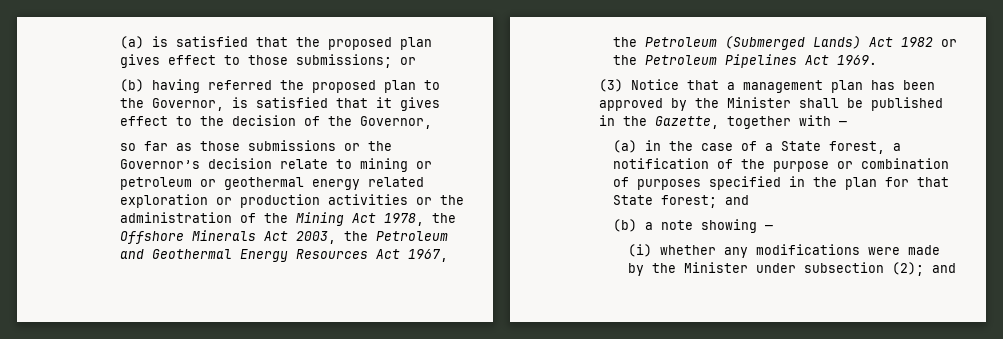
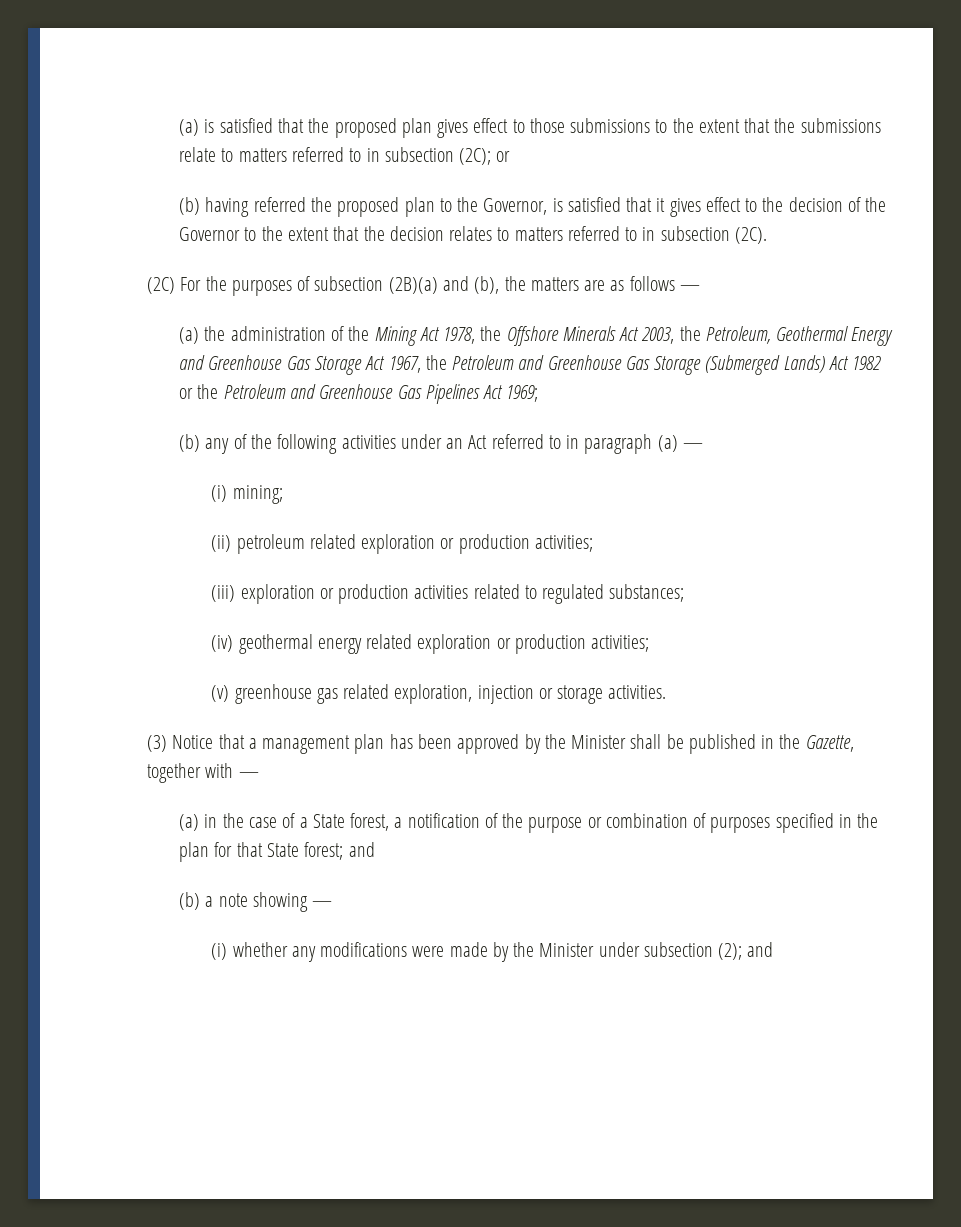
- (a) is satisfied that the proposed plan gives effect to those submissions; or
+ (a) is satisfied that the proposed plan gives effect to those submissions to the extent that the submissions relate to matters referred to in subsection (2C); or
- (b) having referred the proposed plan to the Governor, is satisfied that it gives effect to the decision of the Governor,
- so far as those submissions or the Governor’s decision relate to mining or petroleum or geothermal energy related exploration or production activities or the administration of the Mining Act 1978, the Offshore Minerals Act 2003, the Petroleum and Geothermal Energy Resources Act 1967, the Petroleum (Submerged Lands) Act 1982 or the Petroleum Pipelines Act 1969.
+ (b) having referred the proposed plan to the Governor, is satisfied that it gives effect to the decision of the Governor to the extent that the decision relates to matters referred to in subsection (2C).
+ (2C) For the purposes of subsection (2B)(a) and (b), the matters are as follows —
+ (a) the administration of the Mining Act 1978, the Offshore Minerals Act 2003, the Petroleum, Geothermal Energy and Greenhouse Gas Storage Act 1967, the Petroleum and Greenhouse Gas Storage (Submerged Lands) Act 1982 or the Petroleum and Greenhouse Gas Pipelines Act 1969;
+ (b) any of the following activities under an Act referred to in paragraph (a) —
+ (i) mining;
+ (ii) petroleum related exploration or production activities;
+ (iii) exploration or production activities related to regulated substances;
+ (iv) geothermal energy related exploration or production activities;
+ (v) greenhouse gas related exploration, injection or storage activities.

